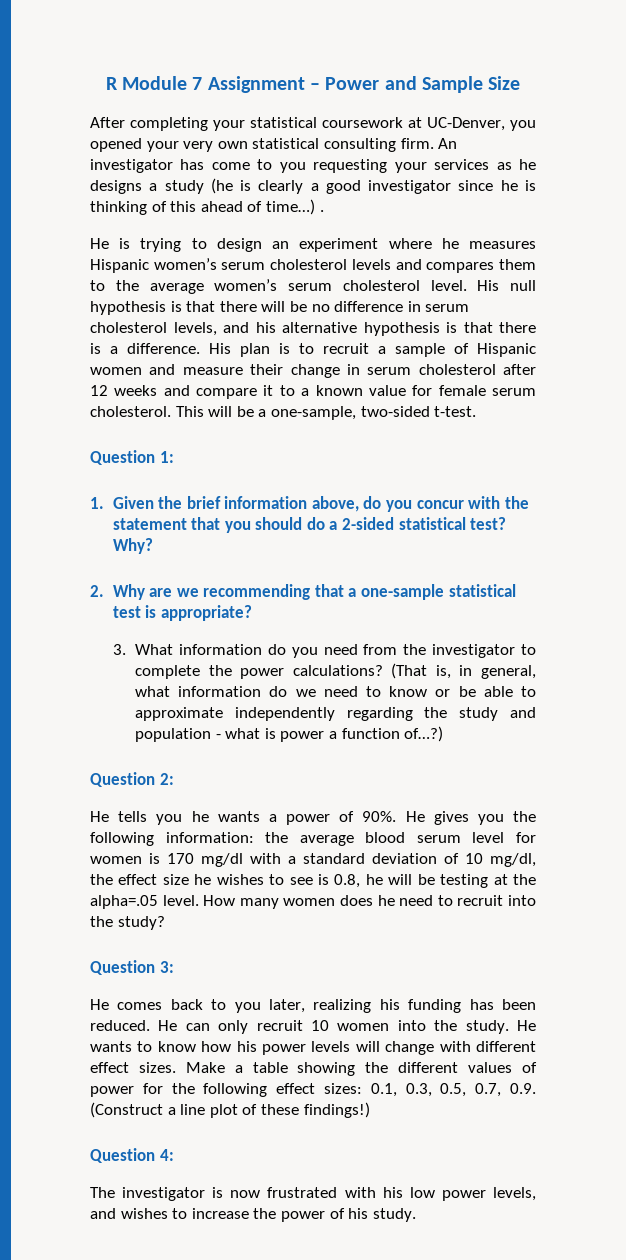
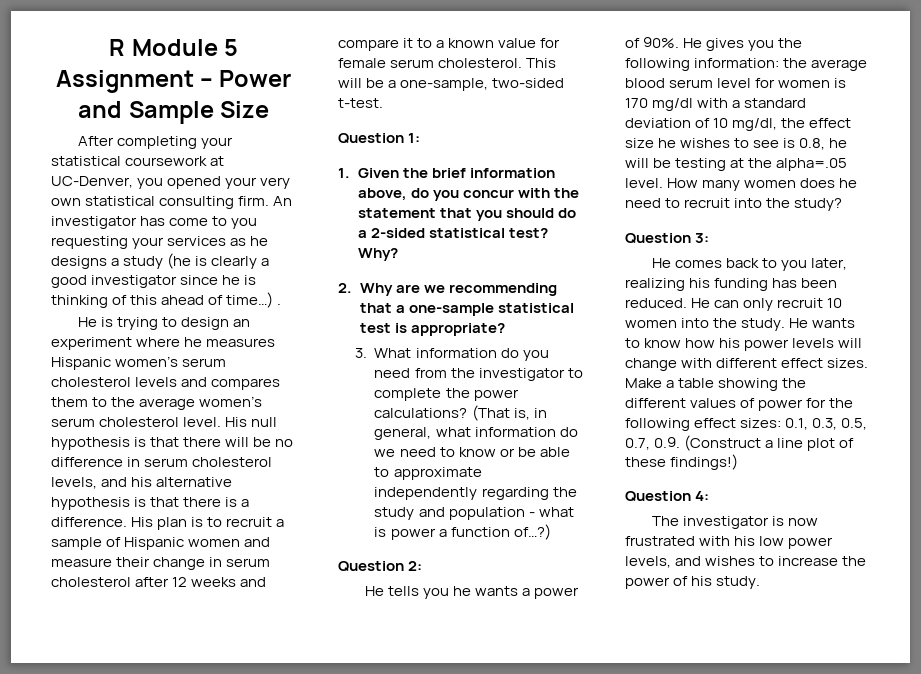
- R Module 7 Assignment – Power and Sample Size
+ R Module 5 Assignment – Power and Sample Size

